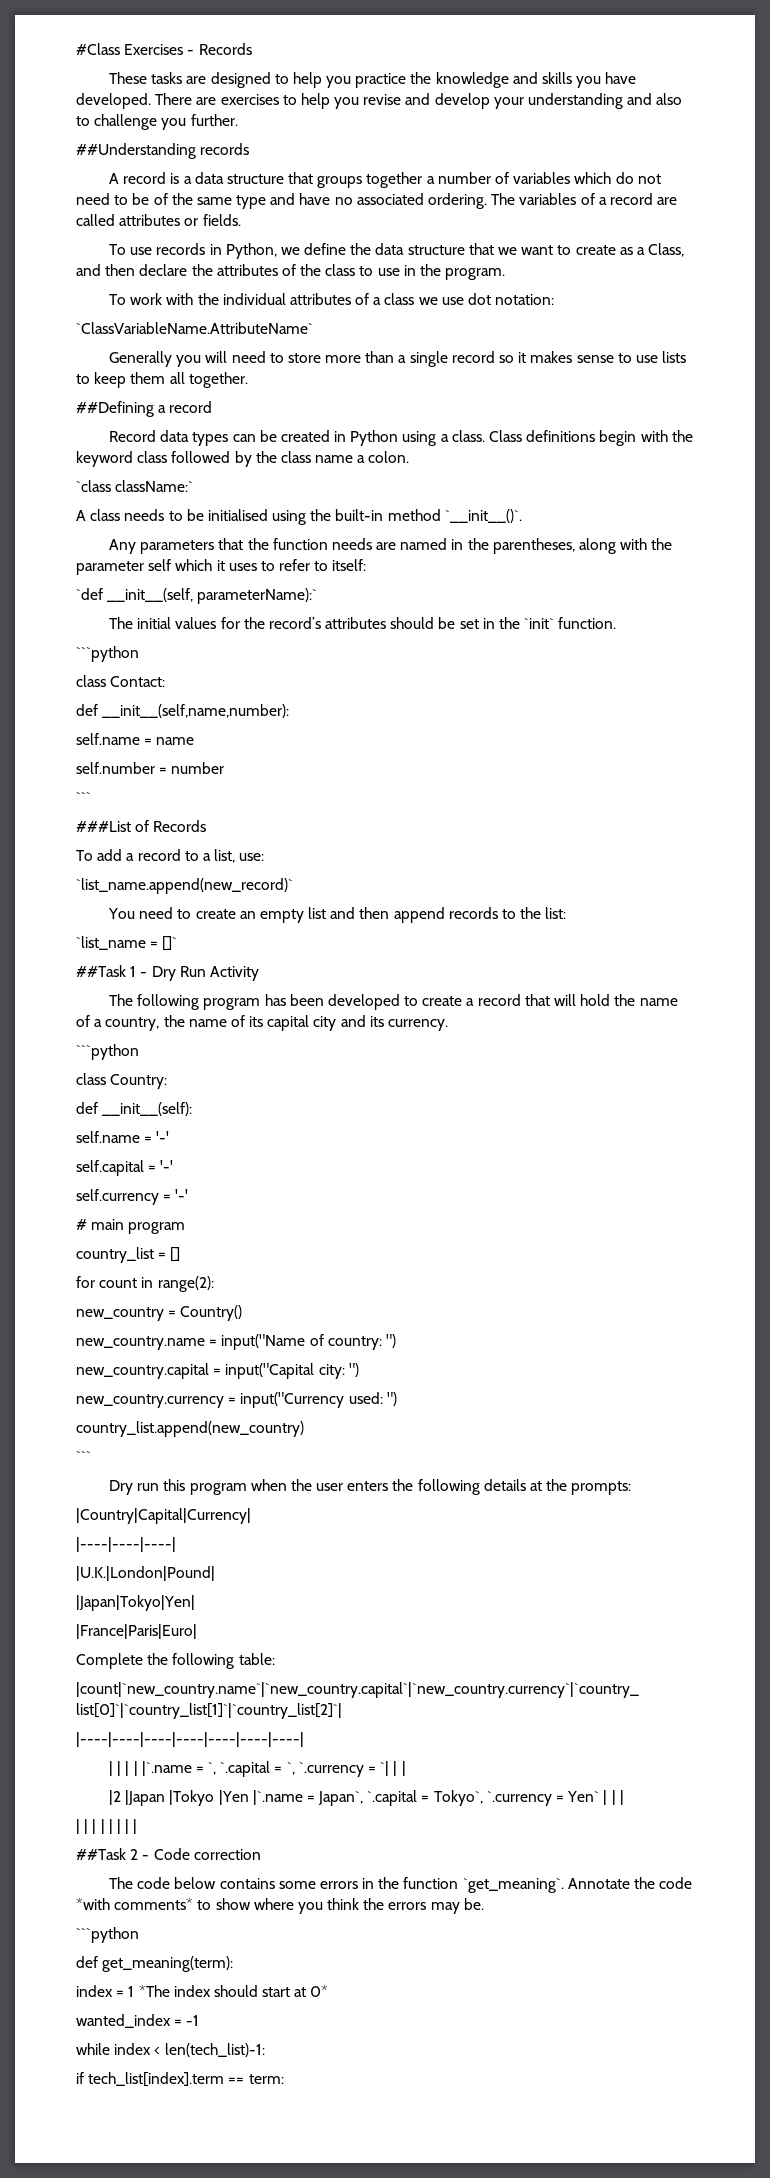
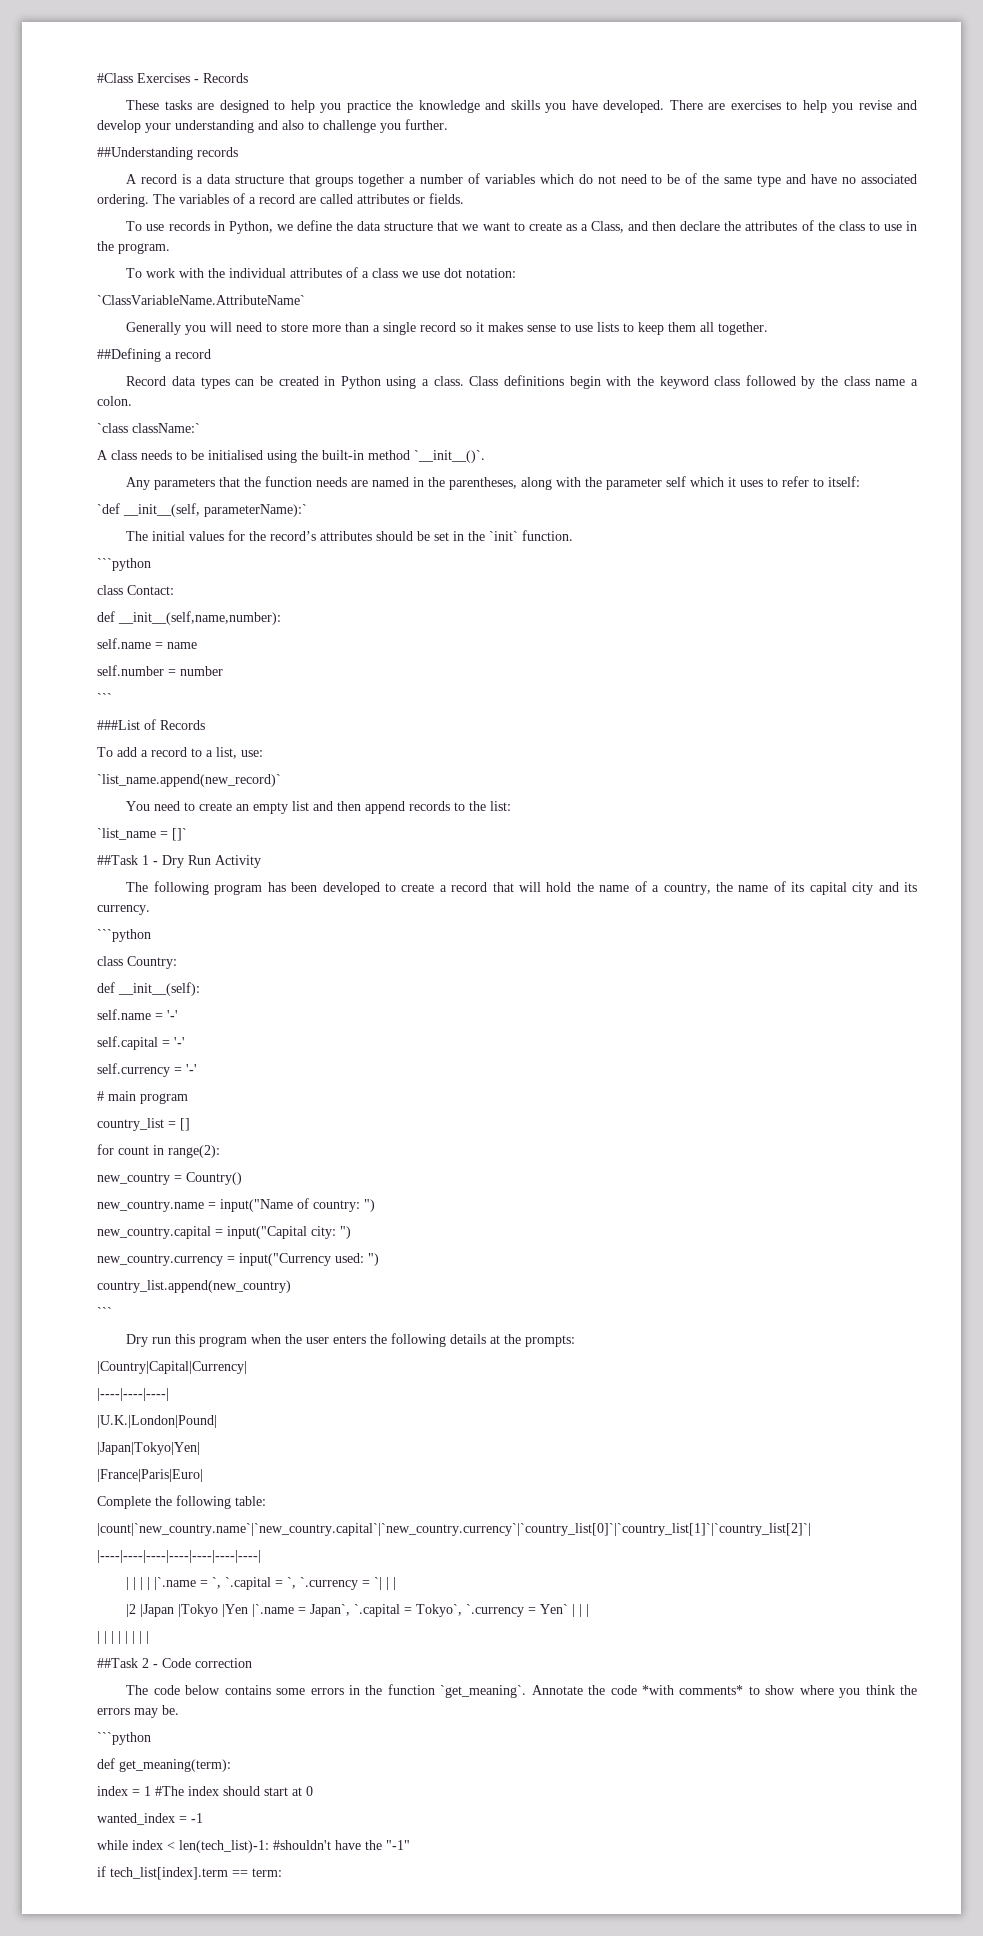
- index = 1 *The index should start at 0*
+ index = 1 #The index should start at 0
- while index < len(tech_list)-1:
+ while index < len(tech_list)-1: #shouldn't have the "-1"

